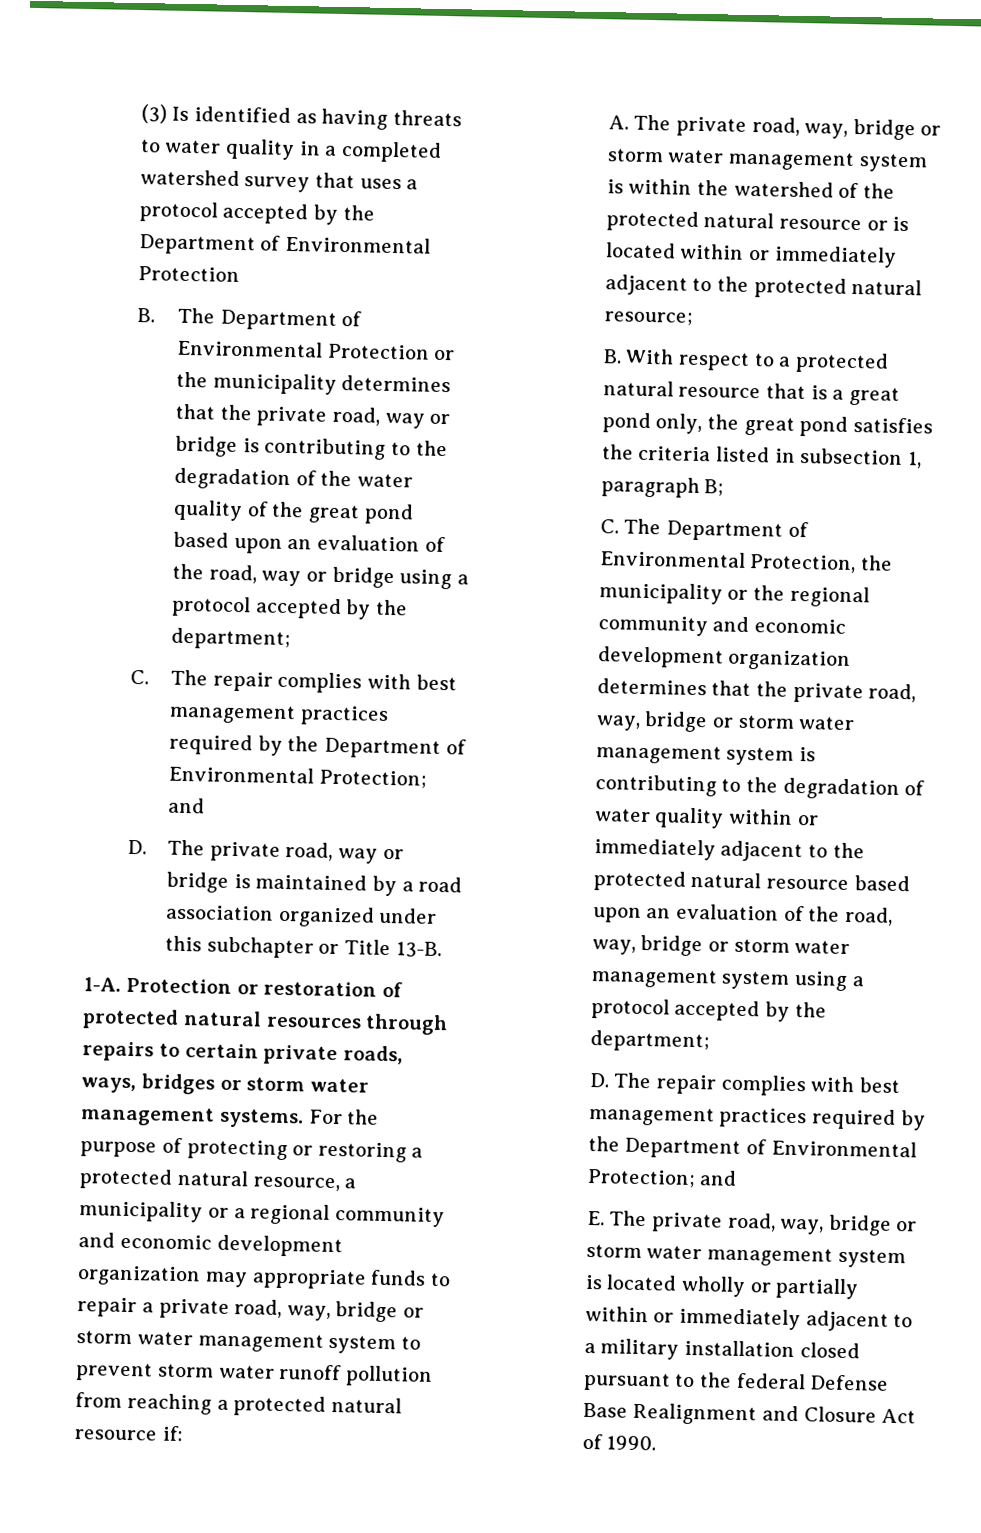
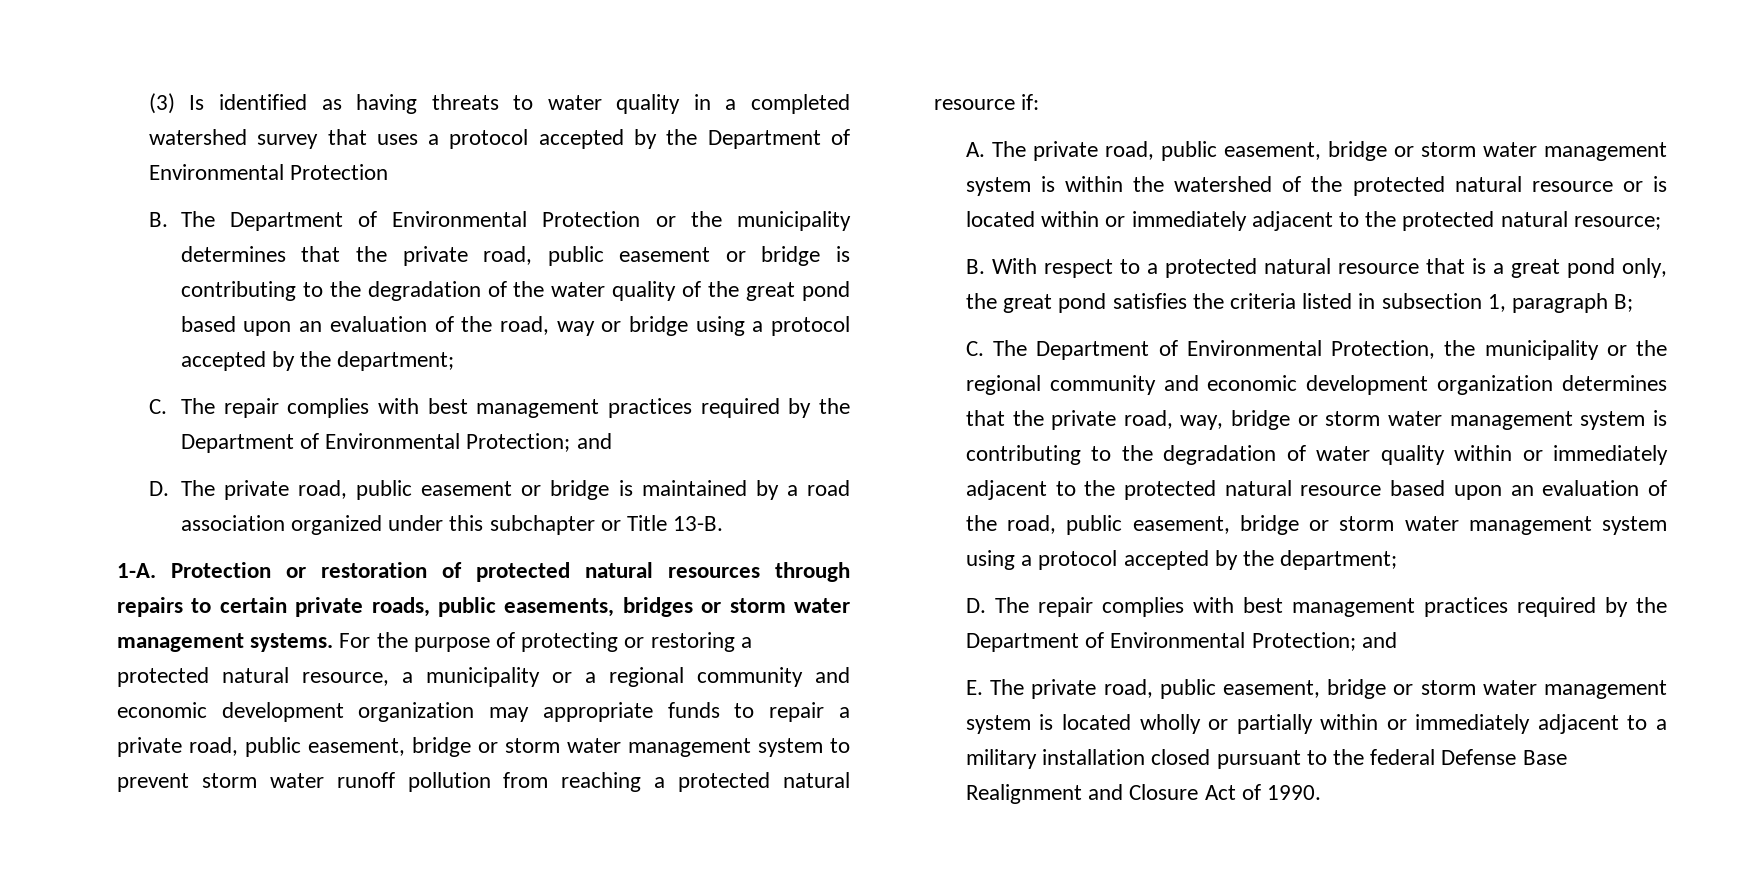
- B. The Department of Environmental Protection or the municipality determines that the private road, way or bridge is contributing to the degradation of the water quality of the great pond based upon an evaluation of the road, way or bridge using a protocol accepted by the department;
+ B. The Department of Environmental Protection or the municipality determines that the private road, public easement or bridge is contributing to the degradation of the water quality of the great pond based upon an evaluation of the road, way or bridge using a protocol accepted by the department;
- D. The private road, way or bridge is maintained by a road association organized under this subchapter or Title 13-B.
+ D. The private road, public easement or bridge is maintained by a road association organized under this subchapter or Title 13-B.
- Protection or restoration of protected natural resources through repairs to certain private roads, ways, bridges or storm water management systems.
+ Protection or restoration of protected natural resources through repairs to certain private roads, public easements, bridges or storm water management systems.
- For the purpose of protecting or restoring a protected natural resource, a municipality or a regional community and economic development organization may appropriate funds to repair a private road, way, bridge or storm water management system to prevent storm water runoff pollution from reaching a protected natural resource if:
+ For the purpose of protecting or restoring a protected natural resource, a municipality or a regional community and economic development organization may appropriate funds to repair a private road, public easement, bridge or storm water management system to prevent storm water runoff pollution from reaching a protected natural resource if:
- A. The private road, way, bridge or storm water management system is within the watershed of the protected natural resource or is located within or immediately adjacent to the protected natural resource;
+ A. The private road, public easement, bridge or storm water management system is within the watershed of the protected natural resource or is located within or immediately adjacent to the protected natural resource;
- C. The Department of Environmental Protection, the municipality or the regional community and economic development organization determines that the private road, way, bridge or storm water management system is contributing to the degradation of water quality within or immediately adjacent to the protected natural resource based upon an evaluation of the road, way, bridge or storm water management system using a protocol accepted by the department;
+ C. The Department of Environmental Protection, the municipality or the regional community and economic development organization determines that the private road, way, bridge or storm water management system is contributing to the degradation of water quality within or immediately adjacent to the protected natural resource based upon an evaluation of the road, public easement, bridge or storm water management system using a protocol accepted by the department;
- E. The private road, way, bridge or storm water management system is located wholly or partially within or immediately adjacent to a military installation closed pursuant to the federal Defense Base Realignment and Closure Act of 1990.
+ E. The private road, public easement, bridge or storm water management system is located wholly or partially within or immediately adjacent to a military installation closed pursuant to the federal Defense Base Realignment and Closure Act of 1990.

